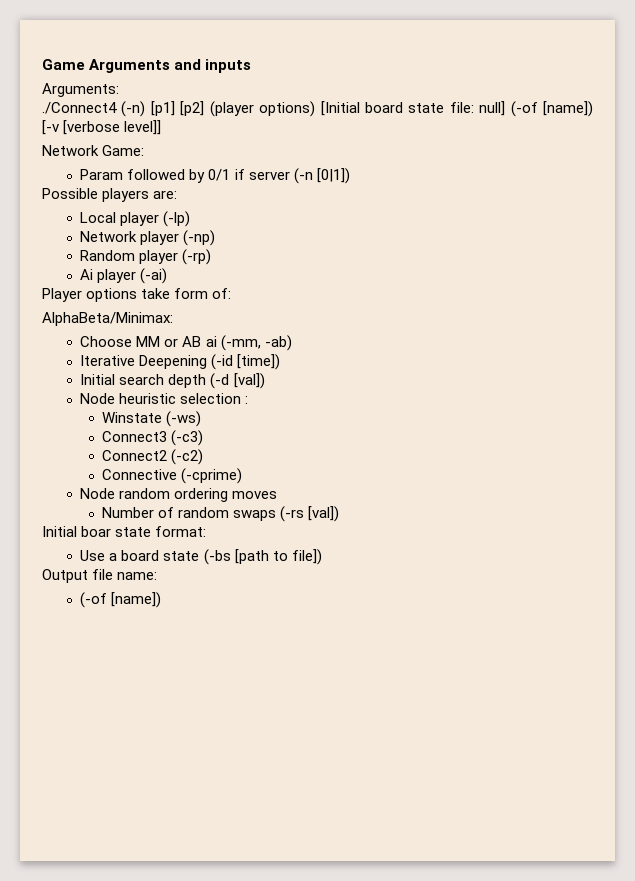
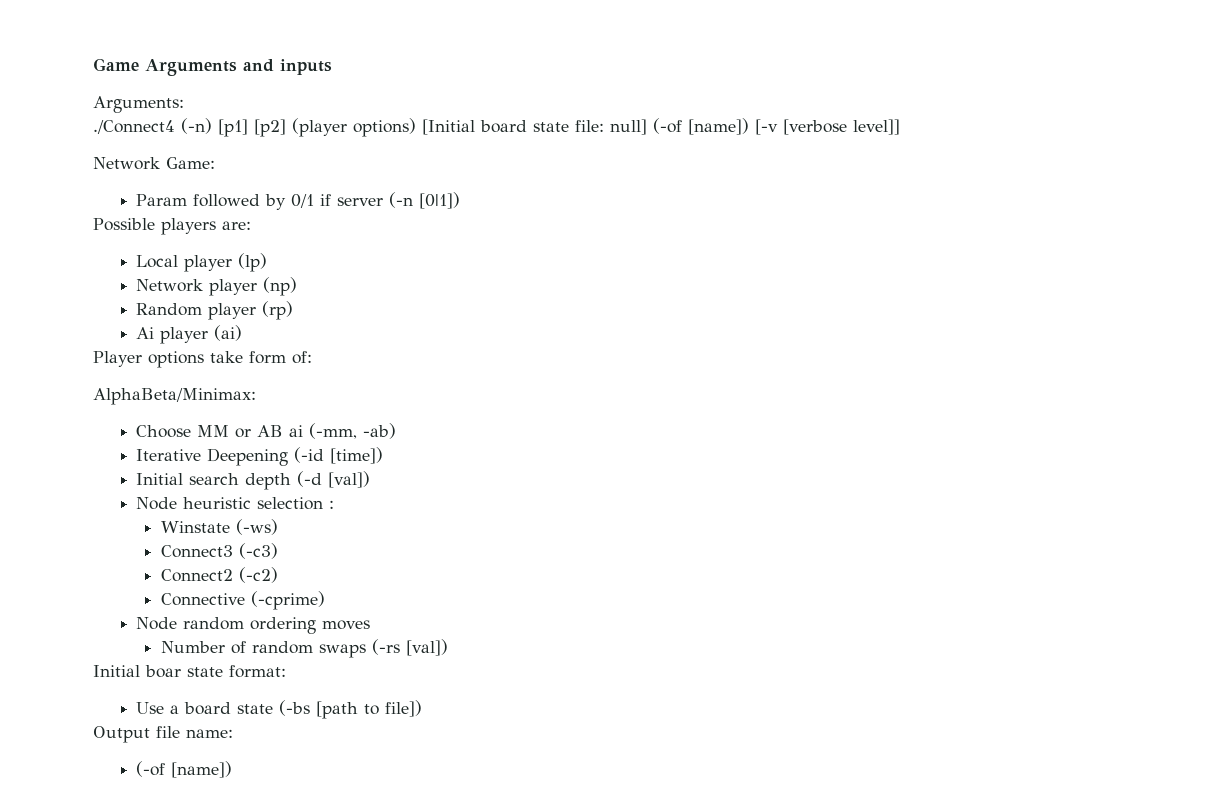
- Local player (-lp)
+ Local player (lp)
- Network player (-np)
+ Network player (np)
- Random player (-rp)
+ Random player (rp)
- Ai player (-ai)
+ Ai player (ai)

